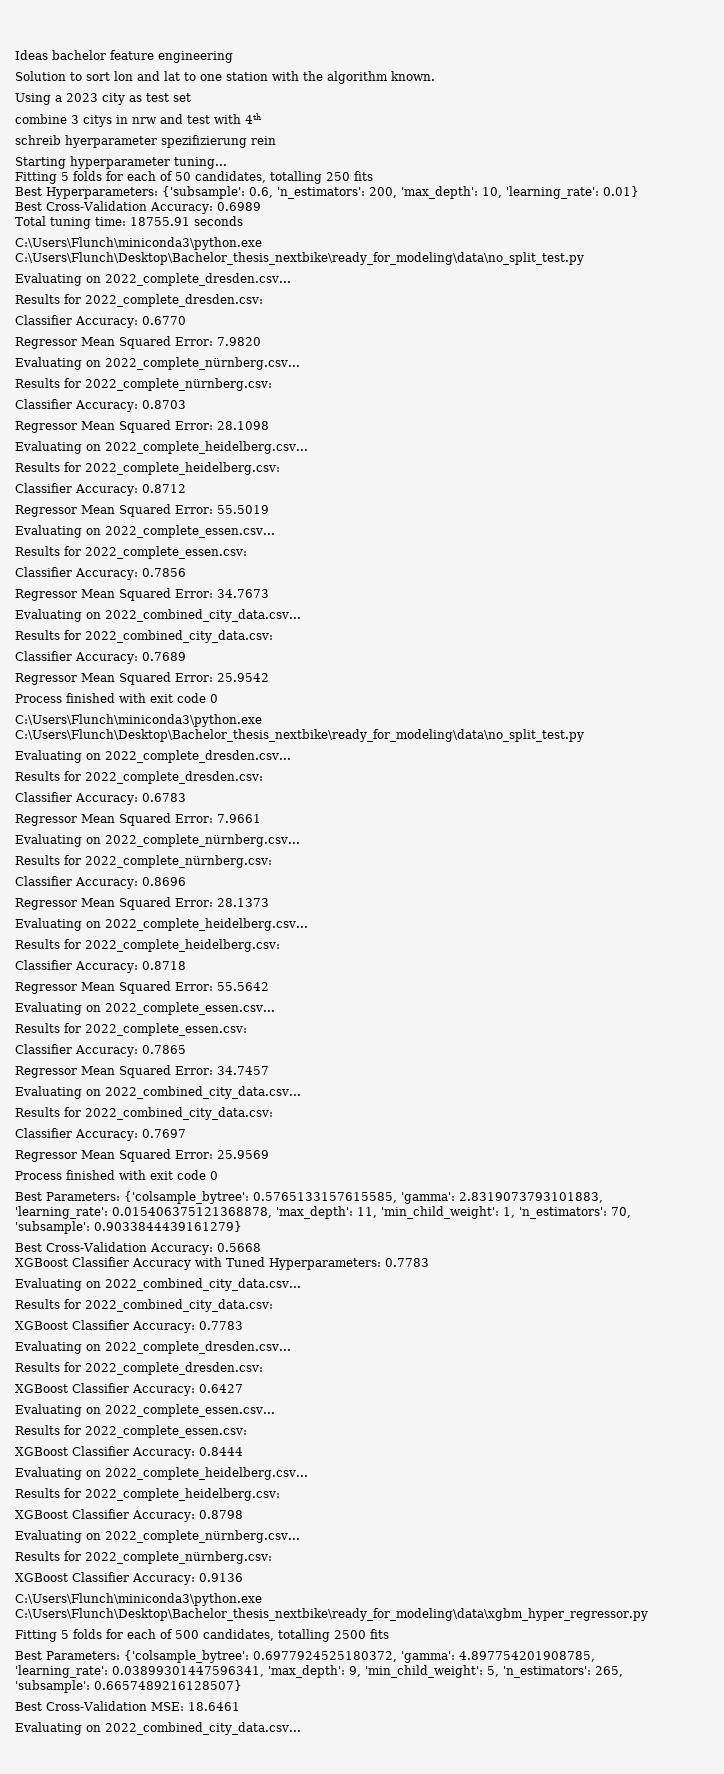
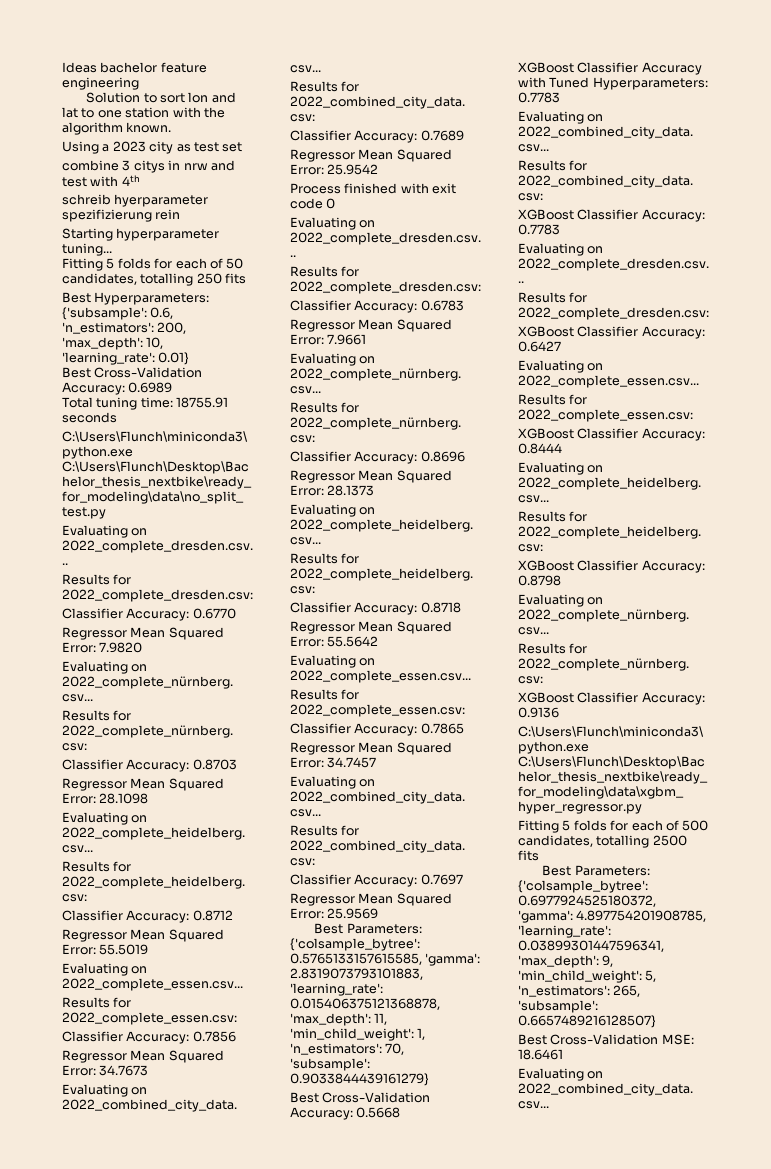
  Regressor Mean Squared Error: 25.9542
  Process finished with exit code 0
- C:\Users\Flunch\miniconda3\python.exe C:\Users\Flunch\Desktop\Bachelor_thesis_nextbike\ready_for_modeling\data\no_split_test.py
  Regressor Mean Squared Error: 25.9569
- Process finished with exit code 0

